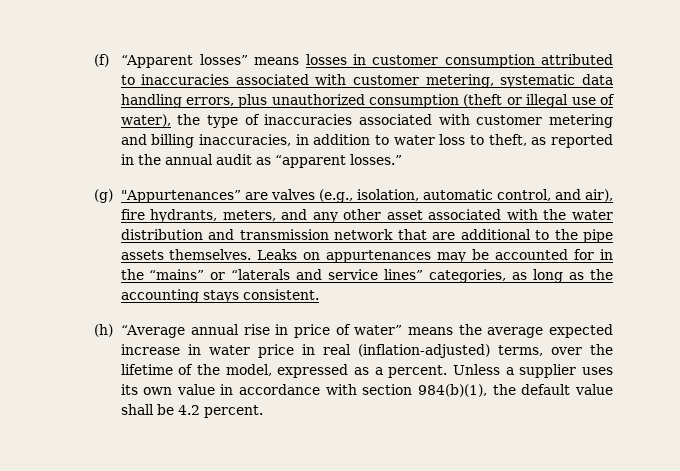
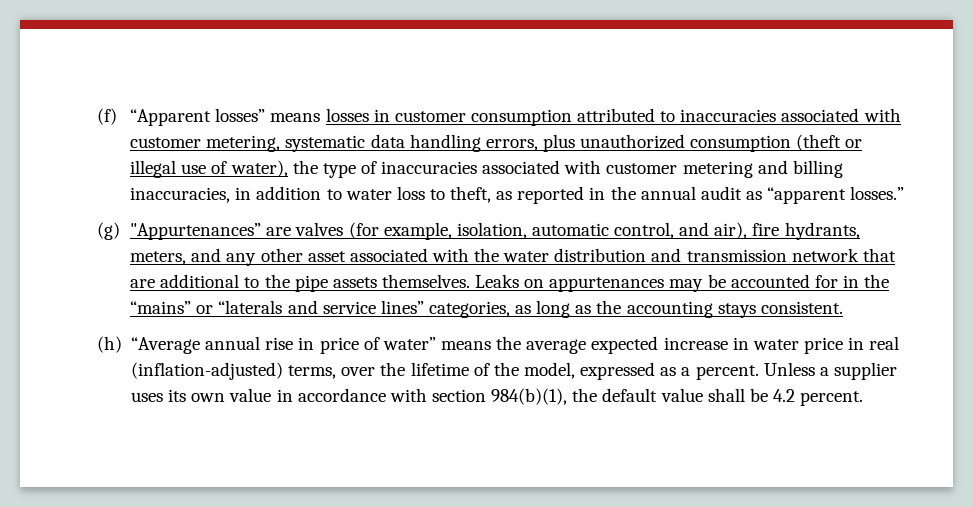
- (g) "Appurtenances” are valves (e.g., isolation, automatic control, and air), fire hydrants, meters, and any other asset associated with the water distribution and transmission network that are additional to the pipe assets themselves.
+ (g) "Appurtenances” are valves (for example, isolation, automatic control, and air), fire hydrants, meters, and any other asset associated with the water distribution and transmission network that are additional to the pipe assets themselves.

